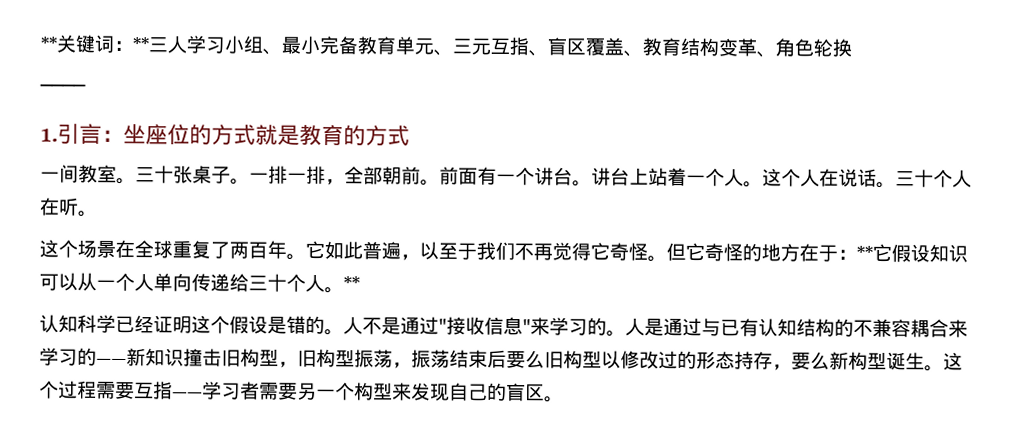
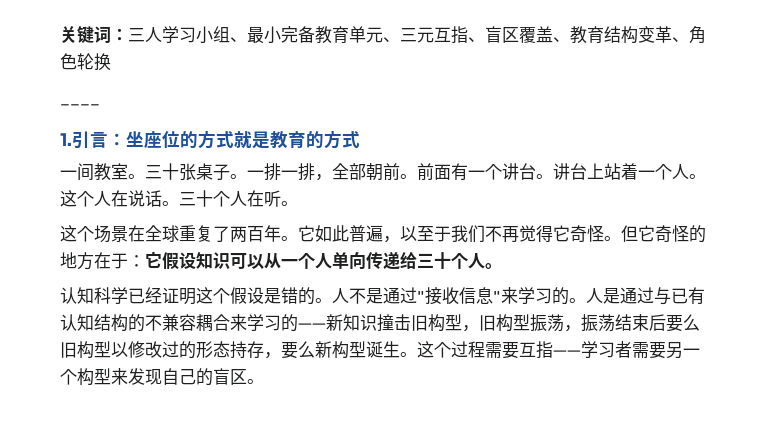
- **关键词：**三人学习小组、最小完备教育单元、三元互指、盲区覆盖、教育结构变革、角色轮换
+ 关键词：三人学习小组、最小完备教育单元、三元互指、盲区覆盖、教育结构变革、角色轮换
- ────
+ ____
- 但它奇怪的地方在于：**它假设知识可以从一个人单向传递给三十个人。**
+ 但它奇怪的地方在于：它假设知识可以从一个人单向传递给三十个人。

